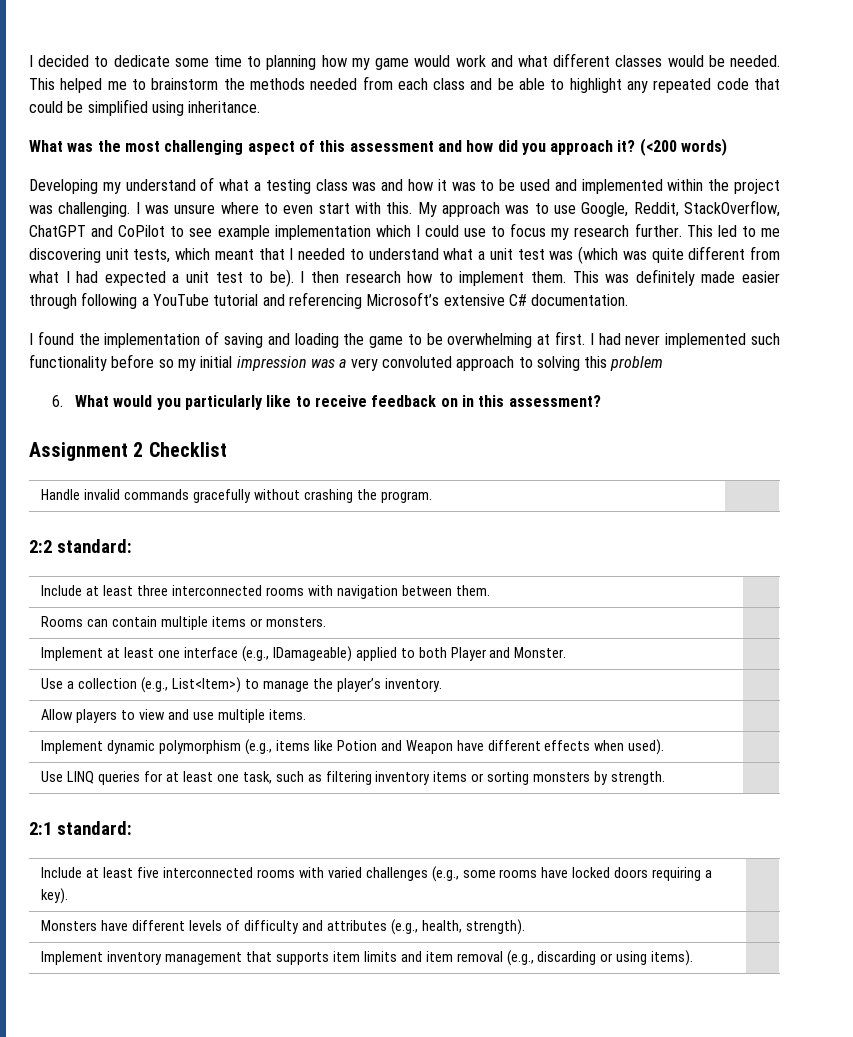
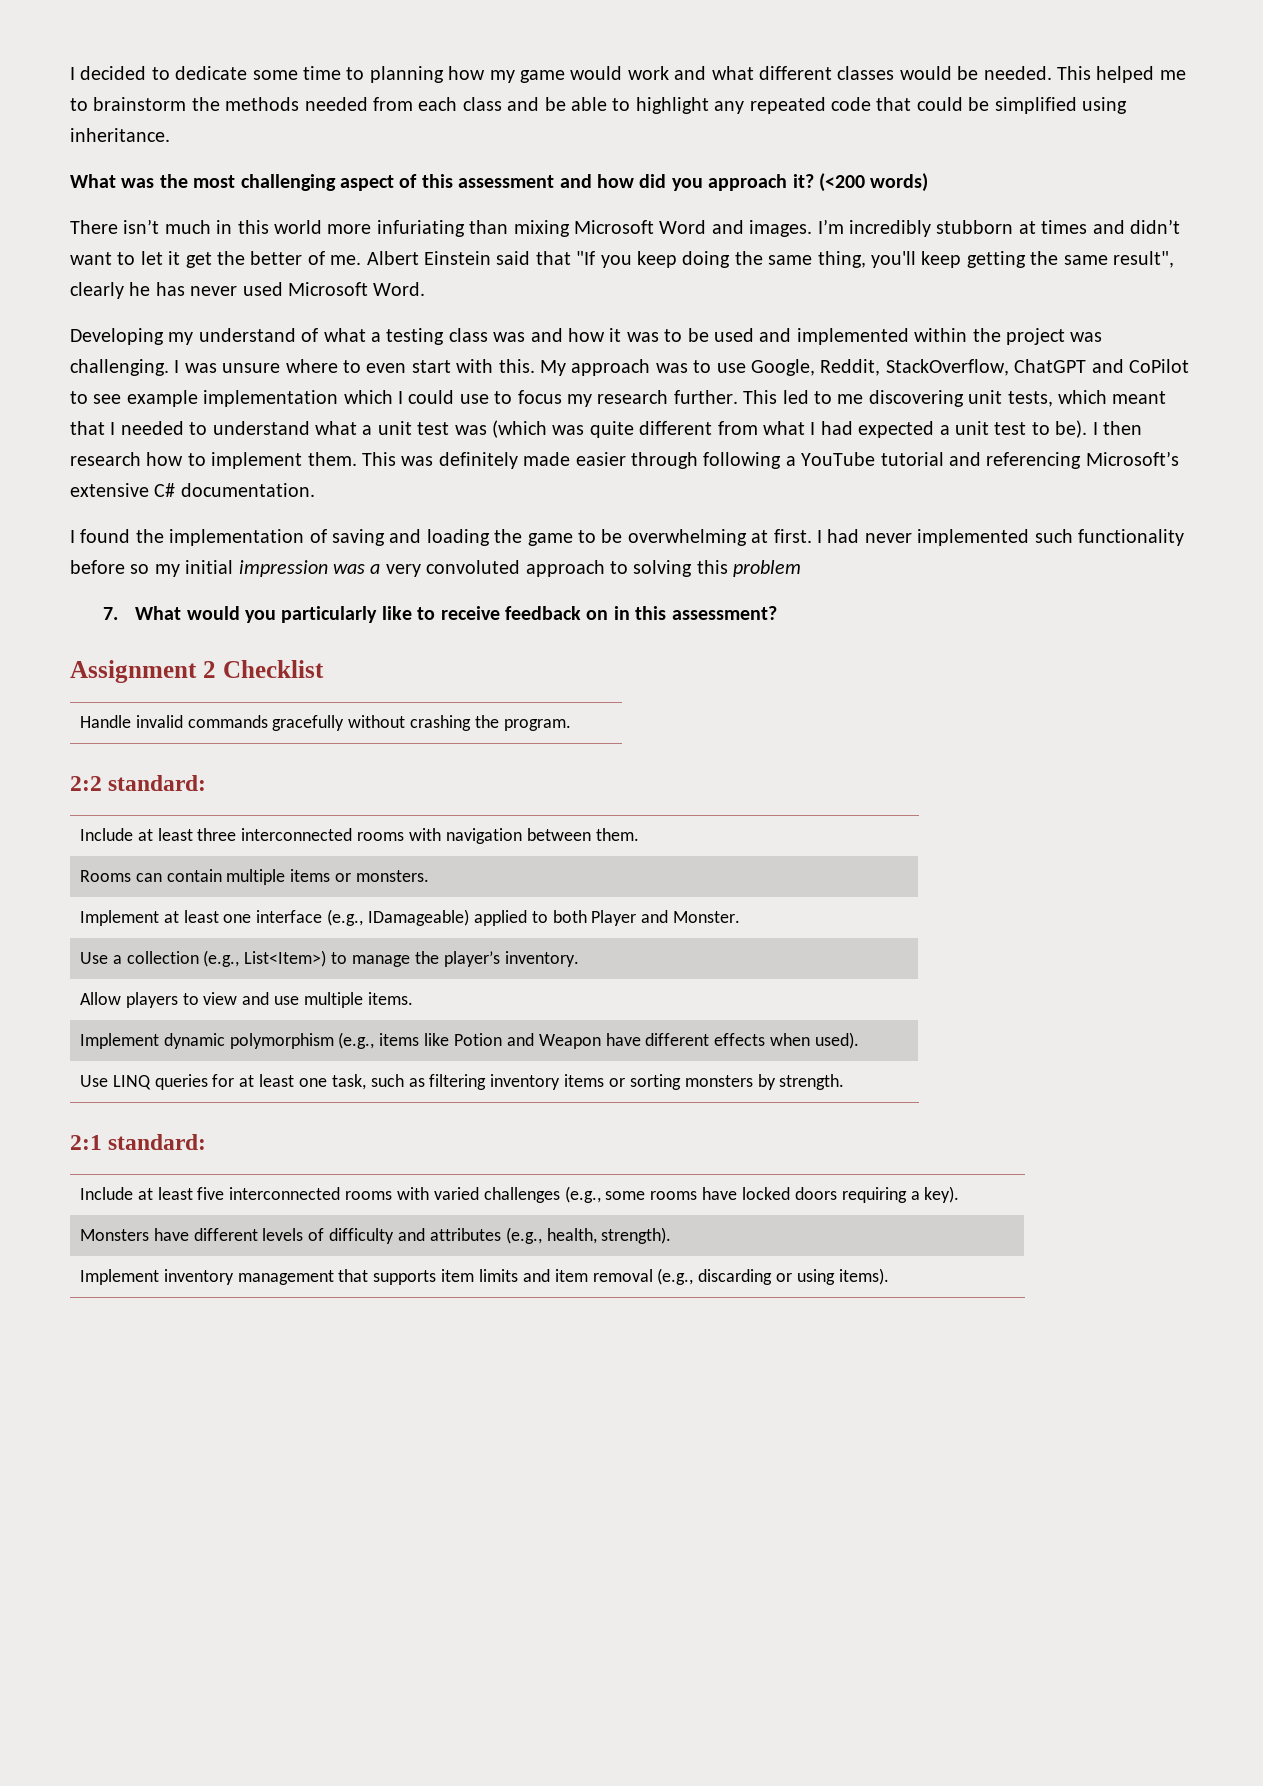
+ There isn’t much in this world more infuriating than mixing Microsoft Word and images. I’m incredibly stubborn at times and didn’t want to let it get the better of me. Albert Einstein said that "If you keep doing the same thing, you'll keep getting the same result", clearly he has never used Microsoft Word.
- 6. What would you particularly like to receive feedback on in this assessment?
+ 7. What would you particularly like to receive feedback on in this assessment?

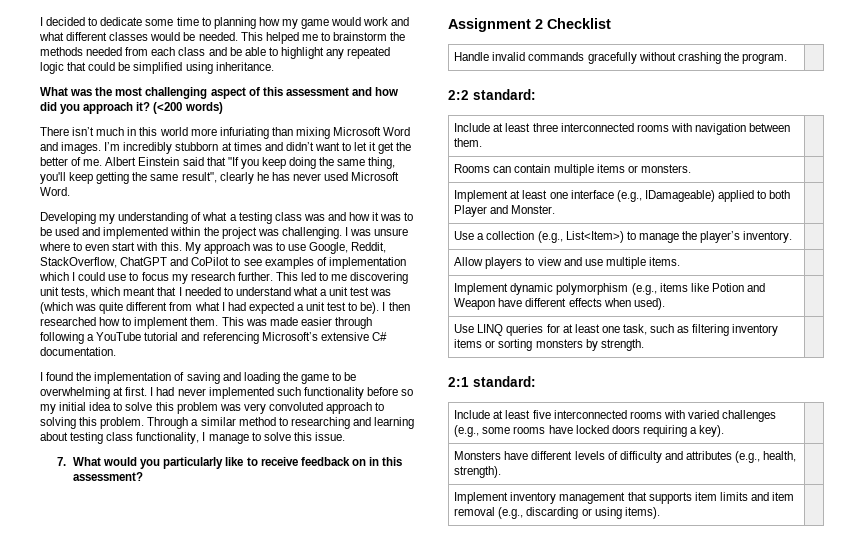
- This helped me to brainstorm the methods needed from each class and be able to highlight any repeated code that could be simplified using inheritance.
+ This helped me to brainstorm the methods needed from each class and be able to highlight any repeated logic that could be simplified using inheritance.
- Developing my understand of what a testing class was and how it was to be used and implemented within the project was challenging.
+ Developing my understanding of what a testing class was and how it was to be used and implemented within the project was challenging.
- My approach was to use Google, Reddit, StackOverflow, ChatGPT and CoPilot to see example implementation which I could use to focus my research further.
+ My approach was to use Google, Reddit, StackOverflow, ChatGPT and CoPilot to see examples of implementation which I could use to focus my research further.
- I then research how to implement them.
+ I then researched how to implement them.
- This was definitely made easier through following a YouTube tutorial and referencing Microsoft’s extensive C# documentation.
+ This was made easier through following a YouTube tutorial and referencing Microsoft’s extensive C# documentation.
- I had never implemented such functionality before so my initial impression was a very convoluted approach to solving this problem
+ I had never implemented such functionality before so my initial idea to solve this problem was very convoluted approach to solving this problem. Through a similar method to researching and learning about testing class functionality, I manage to solve this issue.

